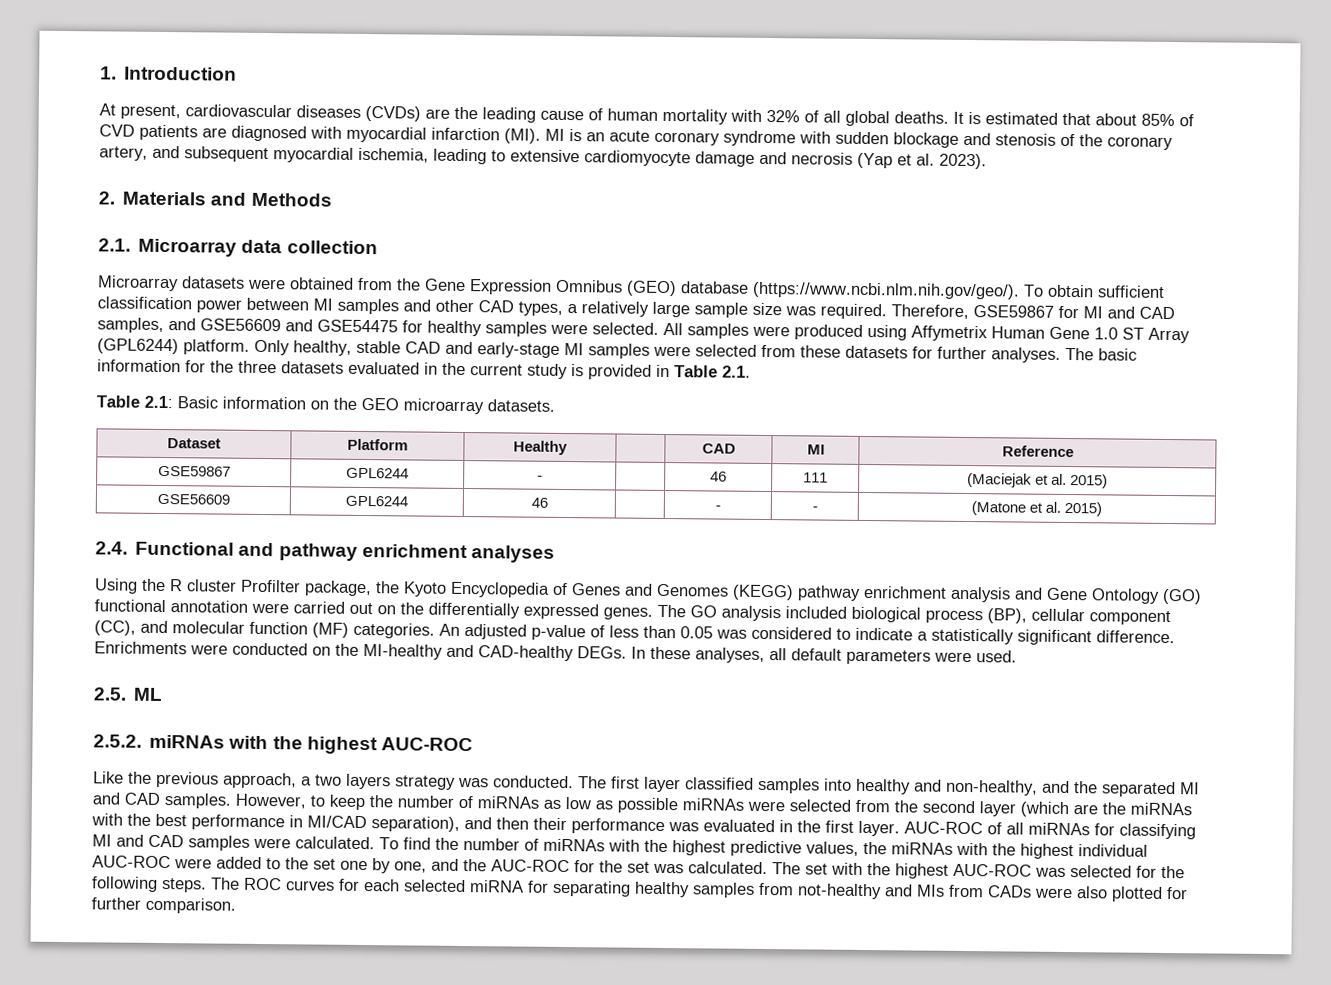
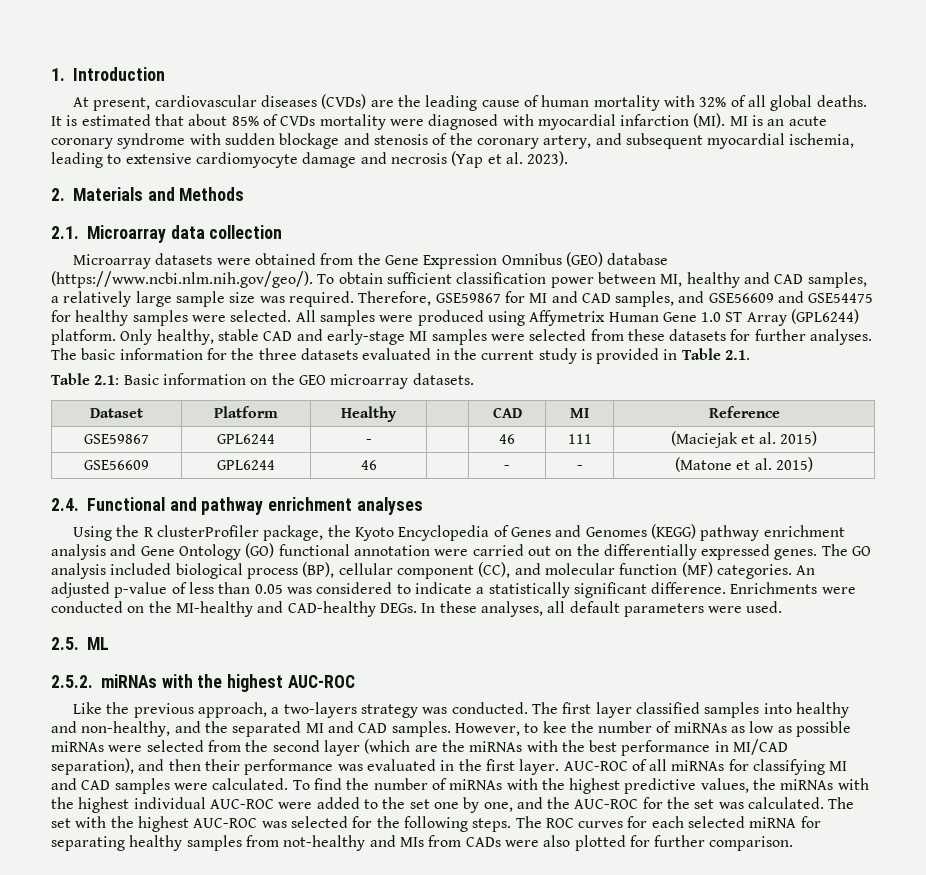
- It is estimated that about 85% of CVD patients are diagnosed with myocardial infarction (MI). MI is an acute coronary syndrome with sudden blockage and stenosis of the coronary artery, and subsequent myocardial ischemia, leading to extensive cardiomyocyte damage and necrosis (Yap et al. 2023).
+ It is estimated that about 85% of CVDs mortality were diagnosed with myocardial infarction (MI). MI is an acute coronary syndrome with sudden blockage and stenosis of the coronary artery, and subsequent myocardial ischemia, leading to extensive cardiomyocyte damage and necrosis (Yap et al. 2023).
- Microarray datasets were obtained from the Gene Expression Omnibus (GEO) database (https://www.ncbi.nlm.nih.gov/geo/). To obtain sufficient classification power between MI samples and other CAD types, a relatively large sample size was required.
+ Microarray datasets were obtained from the Gene Expression Omnibus (GEO) database (https://www.ncbi.nlm.nih.gov/geo/). To obtain sufficient classification power between MI, healthy and CAD samples, a relatively large sample size was required.
- Using the R cluster Profilter package, the Kyoto Encyclopedia of Genes and Genomes (KEGG) pathway enrichment analysis and Gene Ontology (GO) functional annotation were carried out on the differentially expressed genes.
+ Using the R clusterProfiler package, the Kyoto Encyclopedia of Genes and Genomes (KEGG) pathway enrichment analysis and Gene Ontology (GO) functional annotation were carried out on the differentially expressed genes.
- Like the previous approach, a two layers strategy was conducted.
+ Like the previous approach, a two-layers strategy was conducted.
- However, to keep the number of miRNAs as low as possible miRNAs were selected from the second layer (which are the miRNAs with the best performance in MI/CAD separation), and then their performance was evaluated in the first layer.
+ However, to kee the number of miRNAs as low as possible miRNAs were selected from the second layer (which are the miRNAs with the best performance in MI/CAD separation), and then their performance was evaluated in the first layer.

